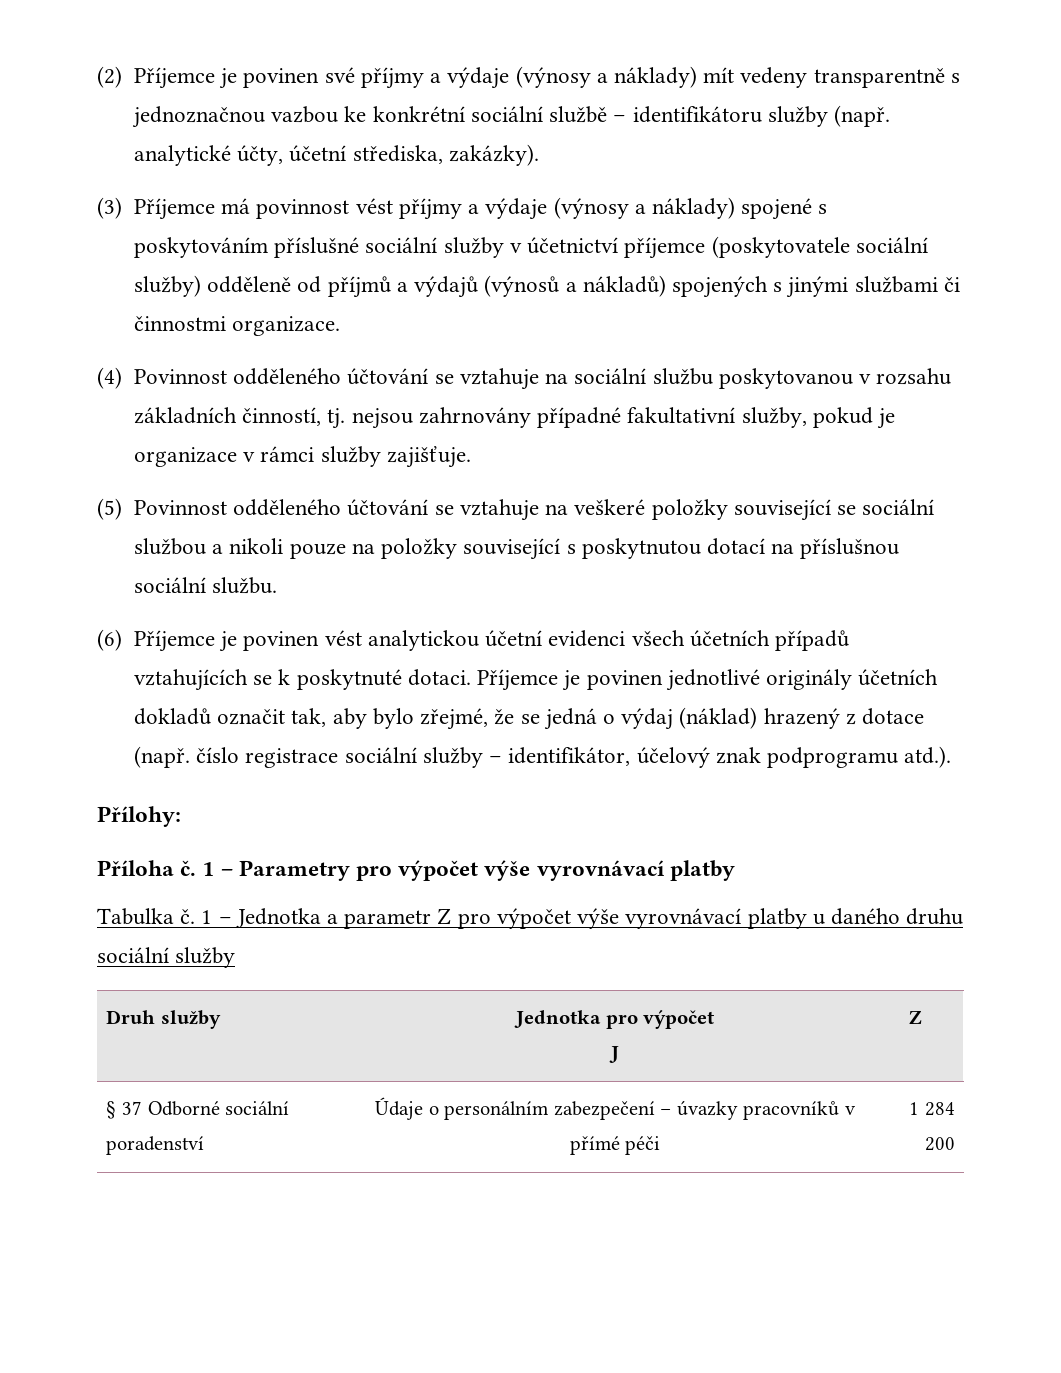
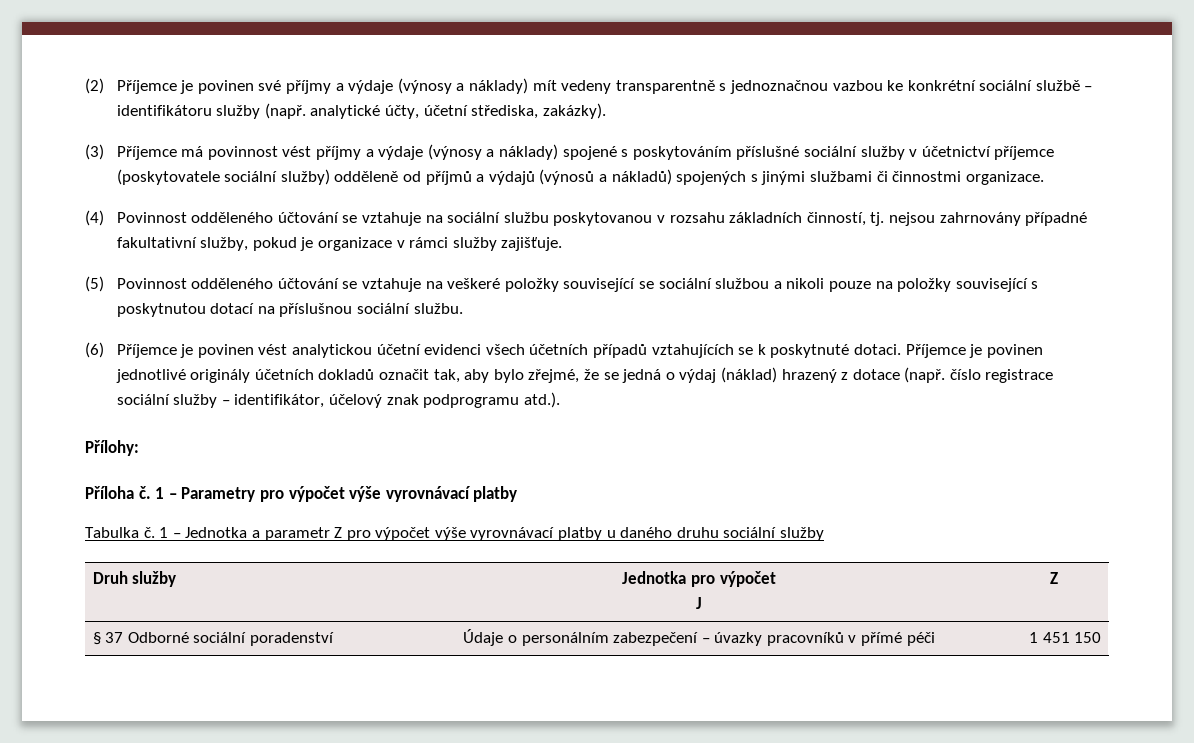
- § 37 Odborné sociální poradenství | Údaje o personálním zabezpečení – úvazky pracovníků v přímé péči | 1 284 200
+ § 37 Odborné sociální poradenství | Údaje o personálním zabezpečení – úvazky pracovníků v přímé péči | 1 451 150

